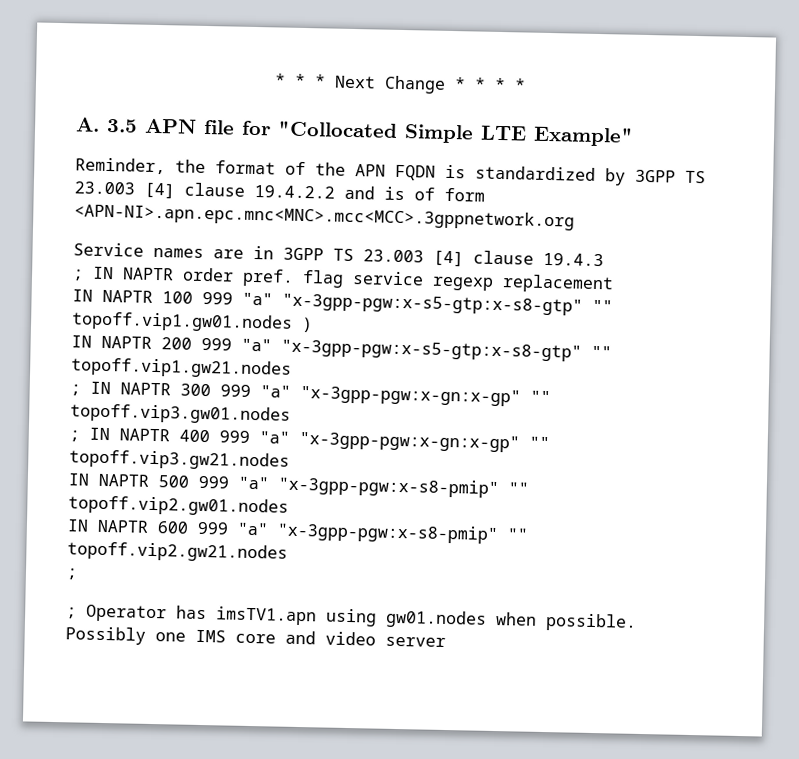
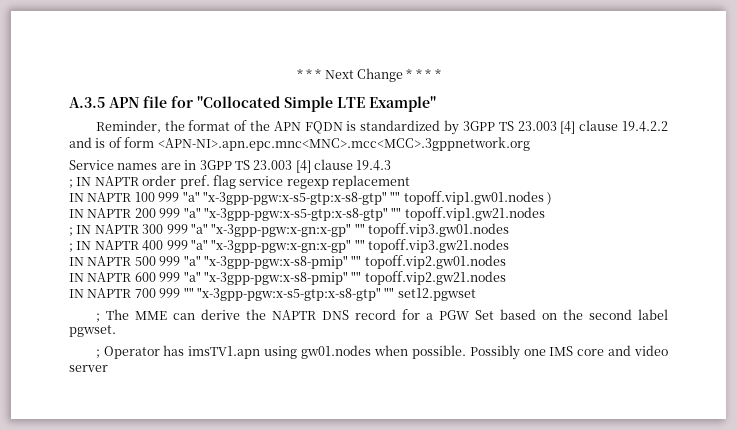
- A. 3.5 APN file for "Collocated Simple LTE Example"
+ A.3.5 APN file for "Collocated Simple LTE Example"
  IN NAPTR 600 999 "a" "x-3gpp-pgw:x-s8-pmip" "" topoff.vip2.gw21.nodes
- ;
+ IN NAPTR 700 999 "" "x-3gpp-pgw:x-s5-gtp:x-s8-gtp" "" set12.pgwset
+ ; The MME can derive the NAPTR DNS record for a PGW Set based on the second label pgwset.

